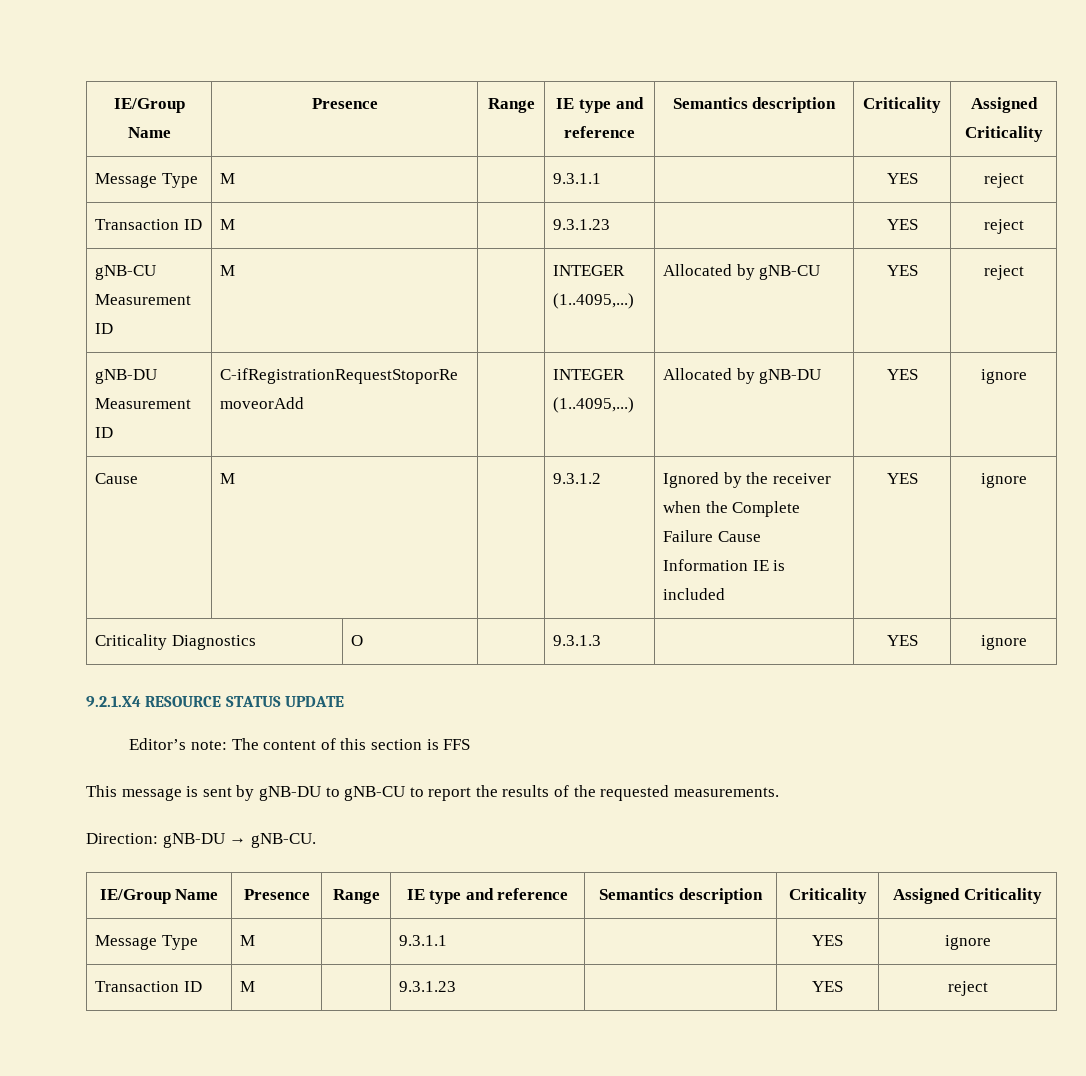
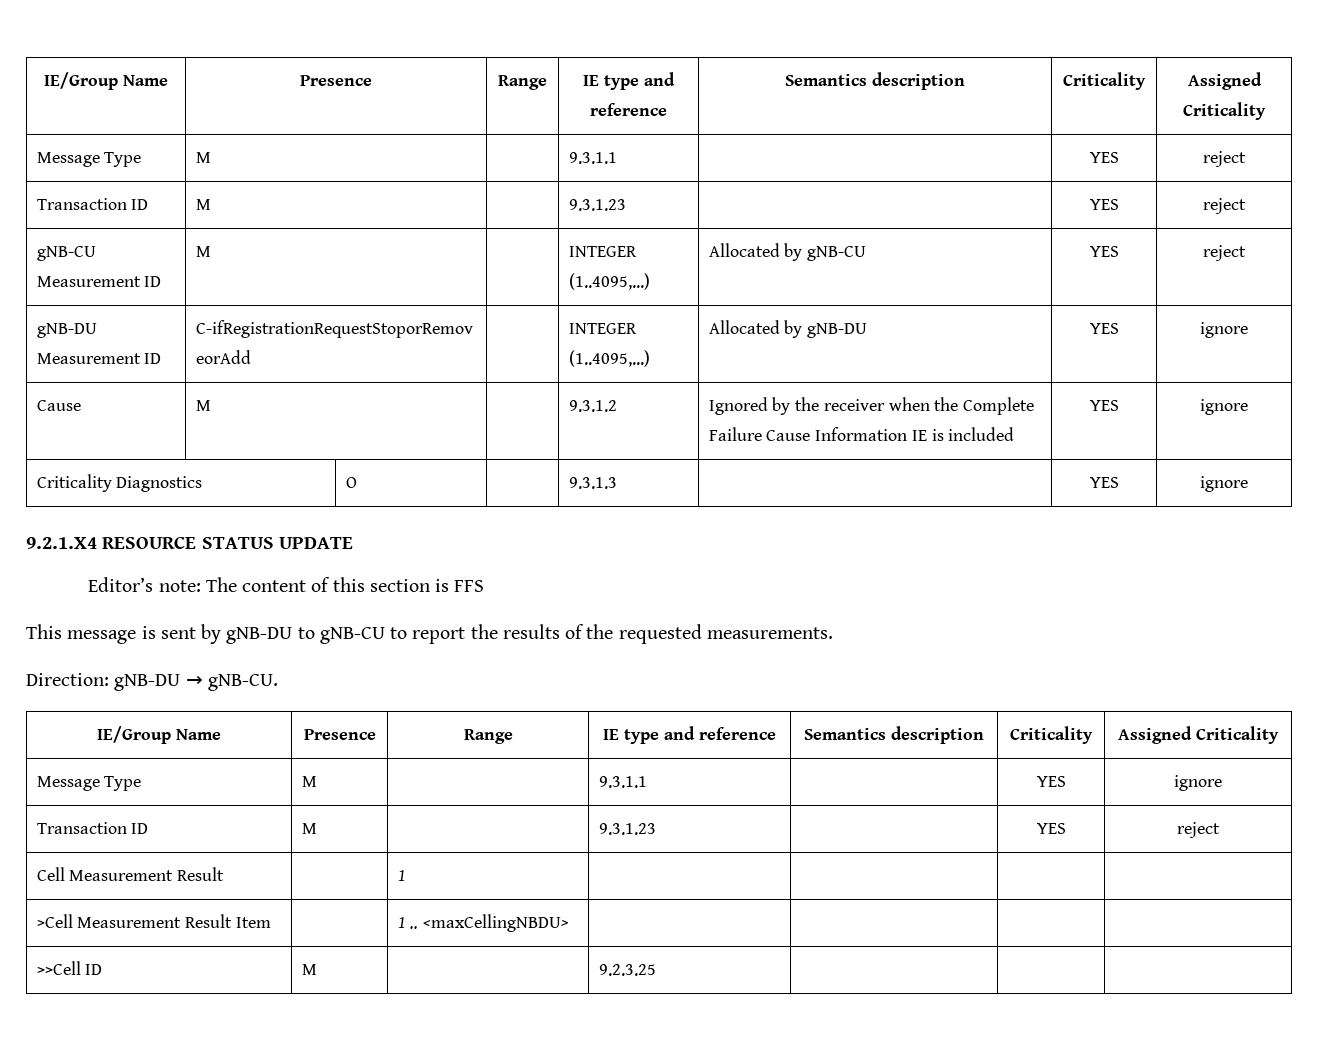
+ Cell Measurement Result | | 1 | | | |
+ >Cell Measurement Result Item | | 1 .. <maxCellingNBDU> | | | |
+ >>Cell ID | M | | 9.2.3.25 | | |

